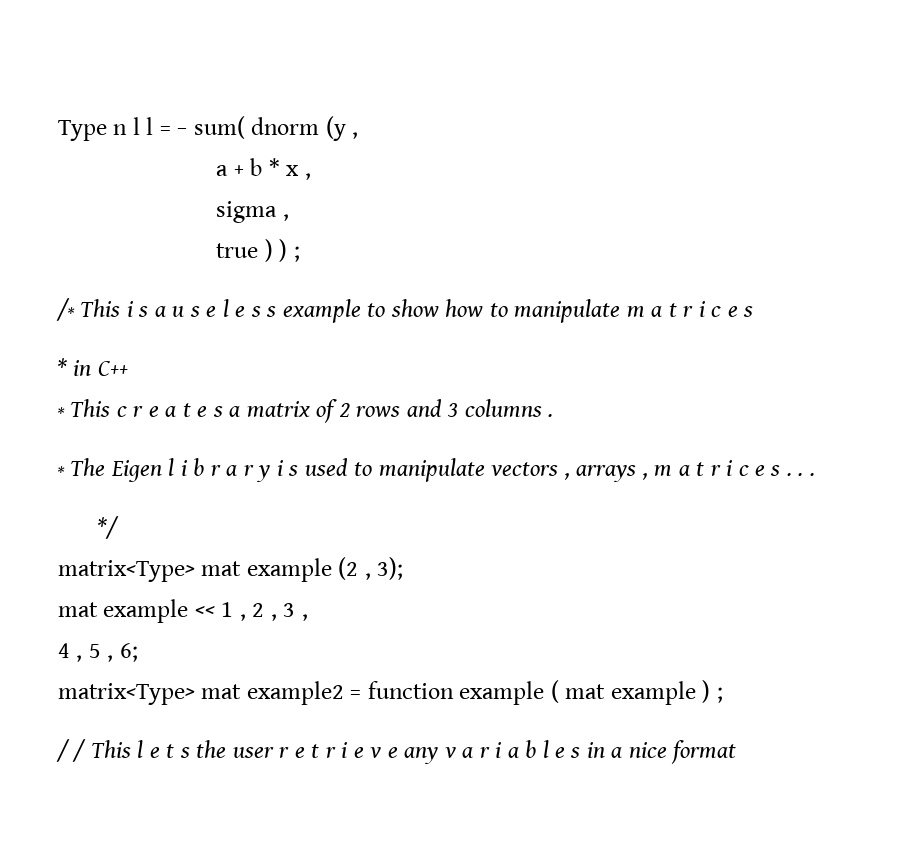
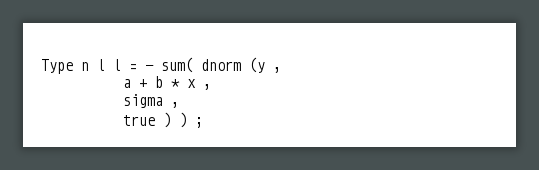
- /* This i s a u s e l e s s example to show how to manipulate m a t r i c e s
- * in C++
- * This c r e a t e s a matrix of 2 rows and 3 columns .
- * The Eigen l i b r a r y i s used to manipulate vectors , arrays , m a t r i c e s . . .
- */
- matrix<Type> mat example (2 , 3);
- mat example << 1 , 2 , 3 ,
- 4 , 5 , 6;
- matrix<Type> mat example2 = function example ( mat example ) ;
- / / This l e t s the user r e t r i e v e any v a r i a b l e s in a nice format

